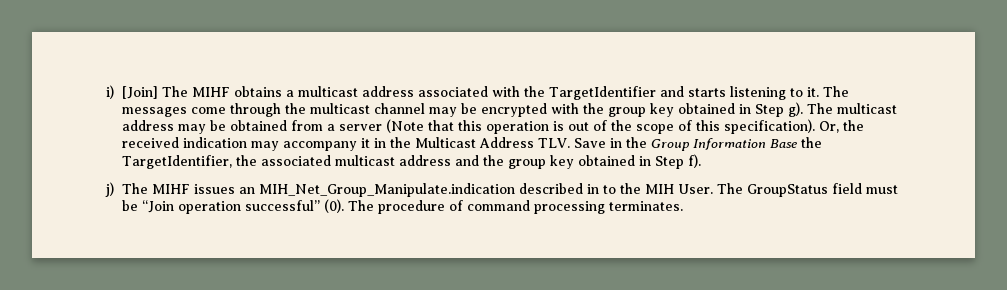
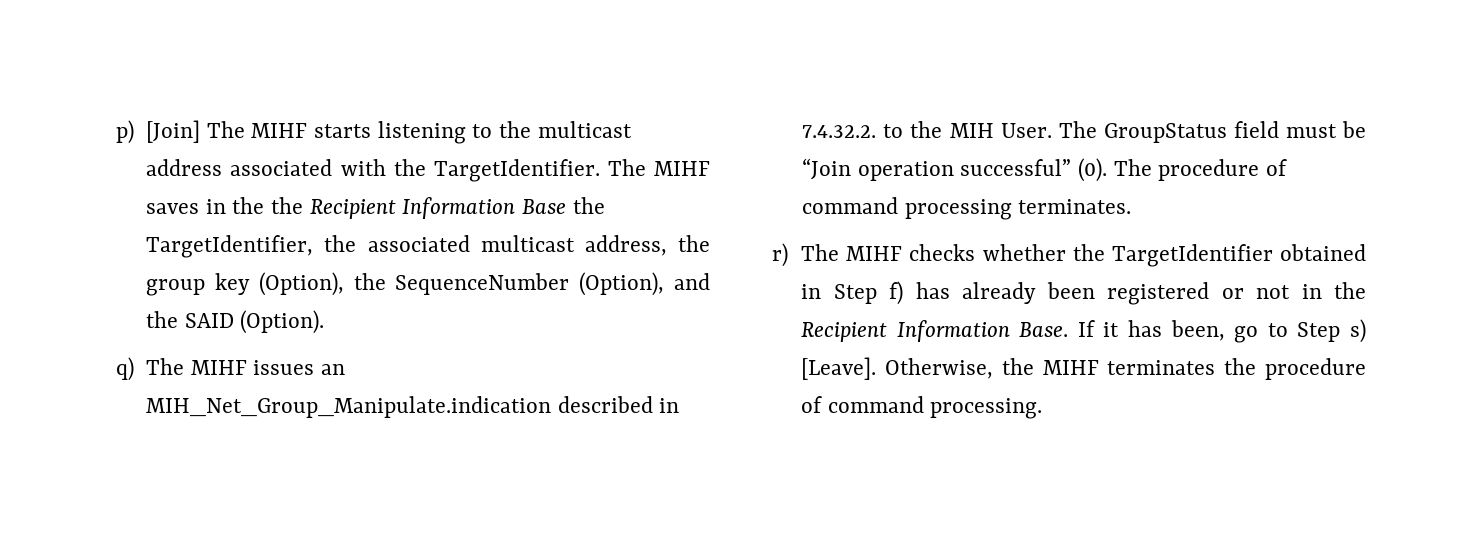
- i) [Join] The MIHF obtains a multicast address associated with the TargetIdentifier and starts listening to it. The messages come through the multicast channel may be encrypted with the group key obtained in Step g). The multicast address may be obtained from a server (Note that this operation is out of the scope of this specification). Or, the received indication may accompany it in the Multicast Address TLV. Save in the Group Information Base the TargetIdentifier, the associated multicast address and the group key obtained in Step f).
- j) The MIHF issues an MIH_Net_Group_Manipulate.indication described in to the MIH User.
+ p) [Join] The MIHF starts listening to the multicast address associated with the TargetIdentifier. The MIHF saves in the the Recipient Information Base the TargetIdentifier, the associated multicast address, the group key (Option), the SequenceNumber (Option), and the SAID (Option).
+ q) The MIHF issues an MIH_Net_Group_Manipulate.indication described in 7.4.32.2. to the MIH User.
+ r) The MIHF checks whether the TargetIdentifier obtained in Step f) has already been registered or not in the Recipient Information Base. If it has been, go to Step s) [Leave]. Otherwise, the MIHF terminates the procedure of command processing.

